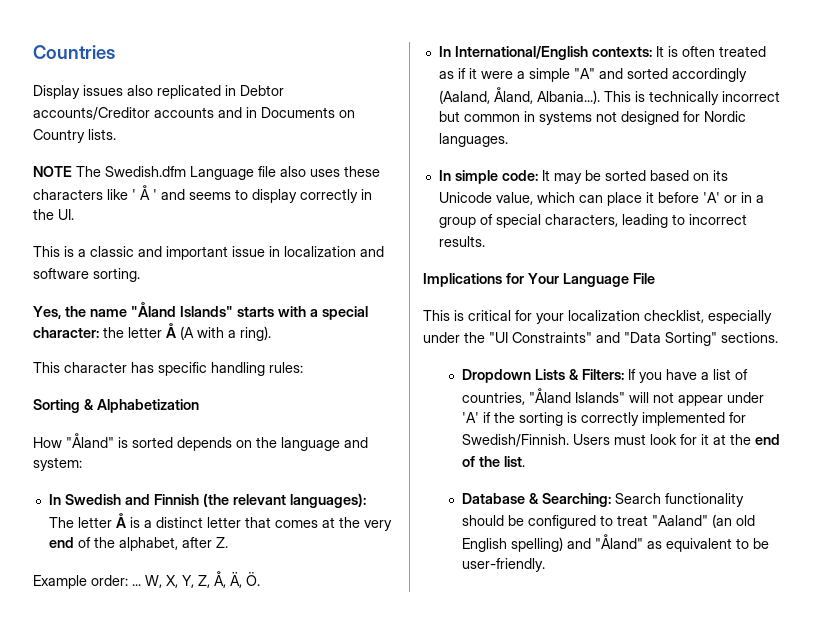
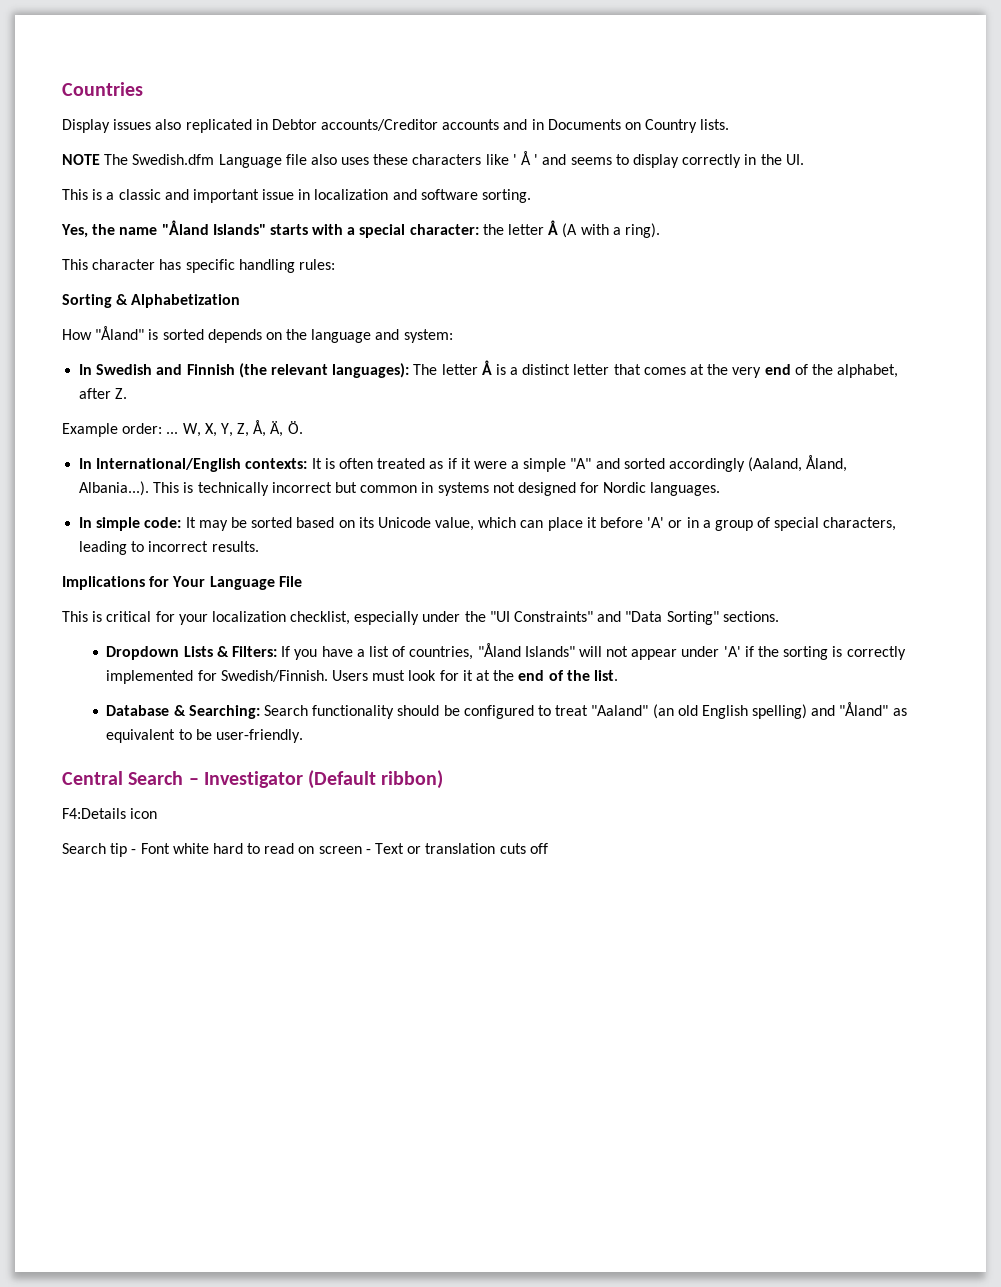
+ Central Search – Investigator (Default ribbon)
+ F4:Details icon
+ Search tip - Font white hard to read on screen - Text or translation cuts off

